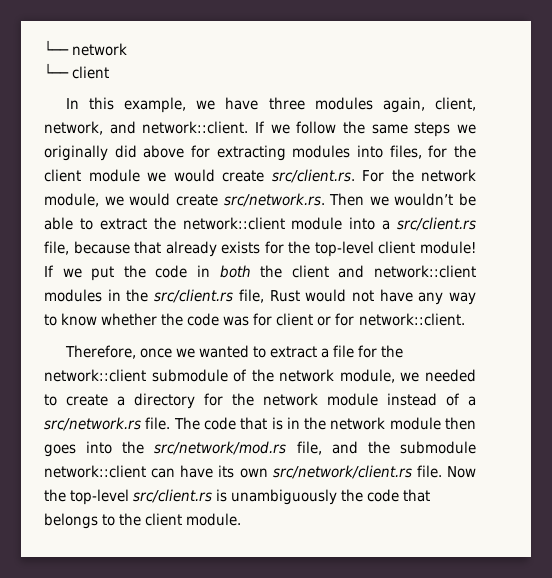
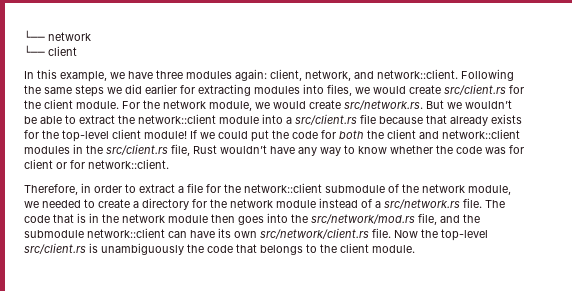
- In this example, we have three modules again, client, network, and network::client.
+ In this example, we have three modules again: client, network, and network::client.
- If we follow the same steps we originally did above for extracting modules into files, for the client module we would create src/client.rs. For the network module, we would create src/network.rs. Then we wouldn’t be able to extract the network::client module into a src/client.rs file, because that already exists for the top-level client module!
+ Following the same steps we did earlier for extracting modules into files, we would create src/client.rs for the client module. For the network module, we would create src/network.rs. But we wouldn’t be able to extract the network::client module into a src/client.rs file because that already exists for the top-level client module!
- If we put the code in both the client and network::client modules in the src/client.rs file, Rust would not have any way to know whether the code was for client or for network::client.
+ If we could put the code for both the client and network::client modules in the src/client.rs file, Rust wouldn’t have any way to know whether the code was for client or for network::client.
- Therefore, once we wanted to extract a file for the network::client submodule of the network module, we needed to create a directory for the network module instead of a src/network.rs file.
+ Therefore, in order to extract a file for the network::client submodule of the network module, we needed to create a directory for the network module instead of a src/network.rs file.

